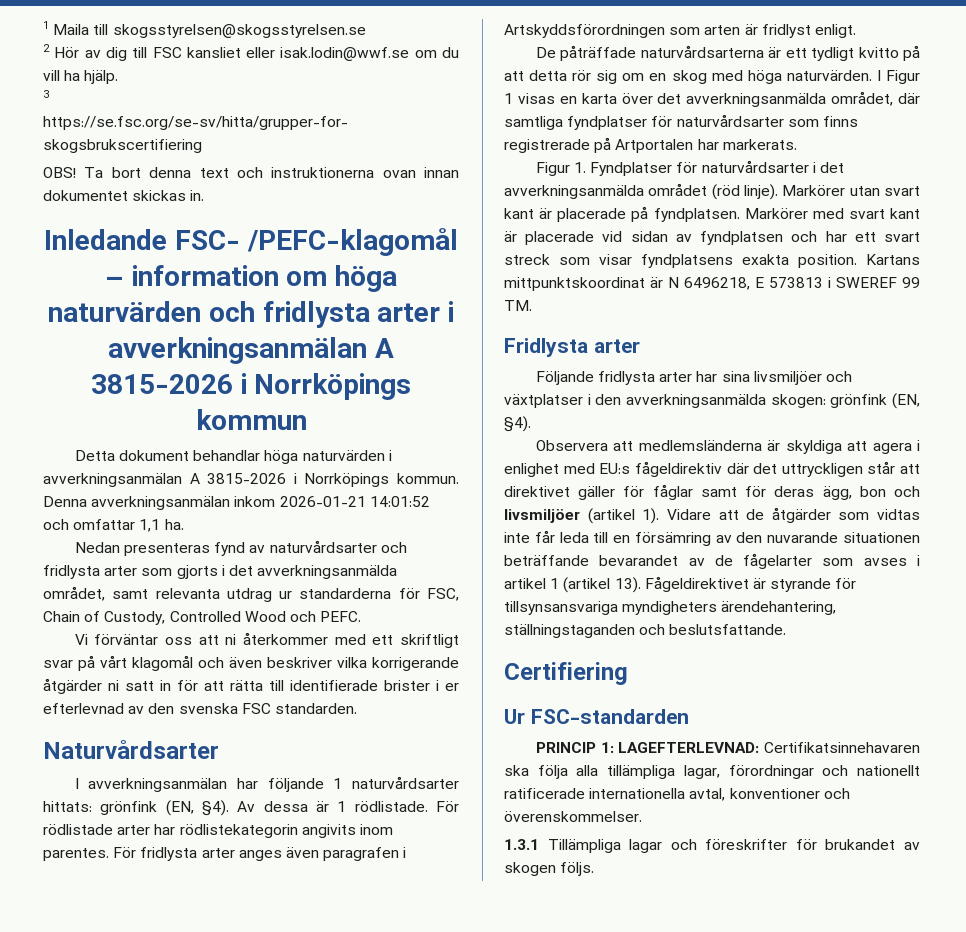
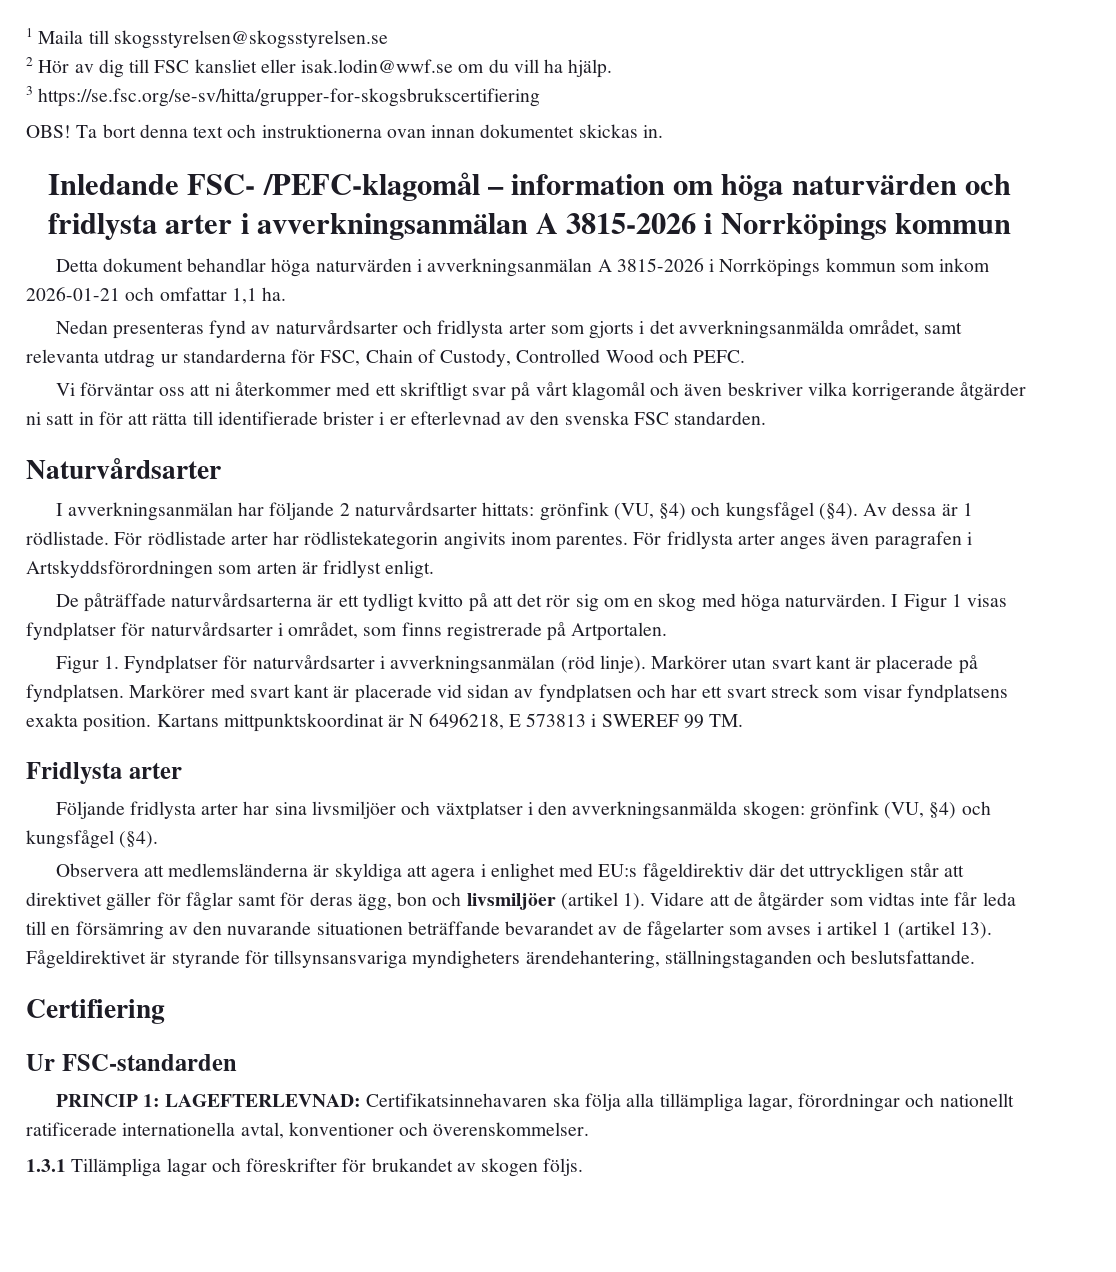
- Detta dokument behandlar höga naturvärden i avverkningsanmälan A 3815-2026 i Norrköpings kommun. Denna avverkningsanmälan inkom 2026-01-21 14:01:52 och omfattar 1,1 ha.
+ Detta dokument behandlar höga naturvärden i avverkningsanmälan A 3815-2026 i Norrköpings kommun som inkom 2026-01-21 och omfattar 1,1 ha.
- I avverkningsanmälan har följande 1 naturvårdsarter hittats: grönfink (EN, §4).
+ I avverkningsanmälan har följande 2 naturvårdsarter hittats: grönfink (VU, §4) och kungsfågel (§4).
- De påträffade naturvårdsarterna är ett tydligt kvitto på att detta rör sig om en skog med höga naturvärden.
+ De påträffade naturvårdsarterna är ett tydligt kvitto på att det rör sig om en skog med höga naturvärden.
- I Figur 1 visas en karta över det avverkningsanmälda området, där samtliga fyndplatser för naturvårdsarter som finns registrerade på Artportalen har markerats.
+ I Figur 1 visas fyndplatser för naturvårdsarter i området, som finns registrerade på Artportalen.
- Figur 1. Fyndplatser för naturvårdsarter i det avverkningsanmälda området (röd linje).
+ Figur 1. Fyndplatser för naturvårdsarter i avverkningsanmälan (röd linje).
- Följande fridlysta arter har sina livsmiljöer och växtplatser i den avverkningsanmälda skogen: grönfink (EN, §4).
+ Följande fridlysta arter har sina livsmiljöer och växtplatser i den avverkningsanmälda skogen: grönfink (VU, §4) och kungsfågel (§4).

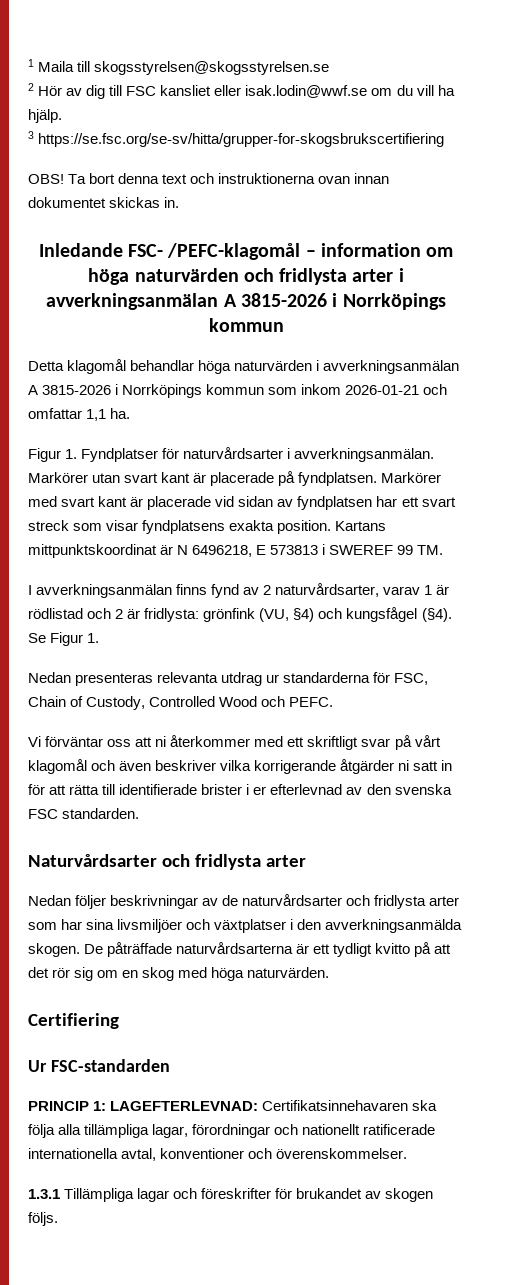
- Detta dokument behandlar höga naturvärden i avverkningsanmälan A 3815-2026 i Norrköpings kommun som inkom 2026-01-21 och omfattar 1,1 ha.
+ Detta klagomål behandlar höga naturvärden i avverkningsanmälan A 3815-2026 i Norrköpings kommun som inkom 2026-01-21 och omfattar 1,1 ha.
- Nedan presenteras fynd av naturvårdsarter och fridlysta arter som gjorts i det avverkningsanmälda området, samt relevanta utdrag ur standarderna för FSC, Chain of Custody, Controlled Wood och PEFC.
+ Figur 1. Fyndplatser för naturvårdsarter i avverkningsanmälan. Markörer utan svart kant är placerade på fyndplatsen. Markörer med svart kant är placerade vid sidan av fyndplatsen har ett svart streck som visar fyndplatsens exakta position. Kartans mittpunktskoordinat är N 6496218, E 573813 i SWEREF 99 TM.
+ I avverkningsanmälan finns fynd av 2 naturvårdsarter, varav 1 är rödlistad och 2 är fridlysta: grönfink (VU, §4) och kungsfågel (§4). Se Figur 1.
+ Nedan presenteras relevanta utdrag ur standarderna för FSC, Chain of Custody, Controlled Wood och PEFC.
- Naturvårdsarter
- I avverkningsanmälan har följande 2 naturvårdsarter hittats: grönfink (VU, §4) och kungsfågel (§4). Av dessa är 1 rödlistade. För rödlistade arter har rödlistekategorin angivits inom parentes. För fridlysta arter anges även paragrafen i Artskyddsförordningen som arten är fridlyst enligt.
- De påträffade naturvårdsarterna är ett tydligt kvitto på att det rör sig om en skog med höga naturvärden. I Figur 1 visas fyndplatser för naturvårdsarter i området, som finns registrerade på Artportalen.
- Figur 1. Fyndplatser för naturvårdsarter i avverkningsanmälan (röd linje). Markörer utan svart kant är placerade på fyndplatsen. Markörer med svart kant är placerade vid sidan av fyndplatsen och har ett svart streck som visar fyndplatsens exakta position. Kartans mittpunktskoordinat är N 6496218, E 573813 i SWEREF 99 TM.
- Fridlysta arter
- Följande fridlysta arter har sina livsmiljöer och växtplatser i den avverkningsanmälda skogen: grönfink (VU, §4) och kungsfågel (§4).
- Observera att medlemsländerna är skyldiga att agera i enlighet med EU:s fågeldirektiv där det uttryckligen står att direktivet gäller för fåglar samt för deras ägg, bon och livsmiljöer (artikel 1). Vidare att de åtgärder som vidtas inte får leda till en försämring av den nuvarande situationen beträffande bevarandet av de fågelarter som avses i artikel 1 (artikel 13). Fågeldirektivet är styrande för tillsynsansvariga myndigheters ärendehantering, ställningstaganden och beslutsfattande.
+ Naturvårdsarter och fridlysta arter
+ Nedan följer beskrivningar av de naturvårdsarter och fridlysta arter som har sina livsmiljöer och växtplatser i den avverkningsanmälda skogen. De påträffade naturvårdsarterna är ett tydligt kvitto på att det rör sig om en skog med höga naturvärden.

